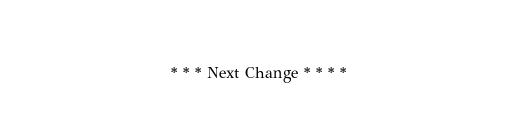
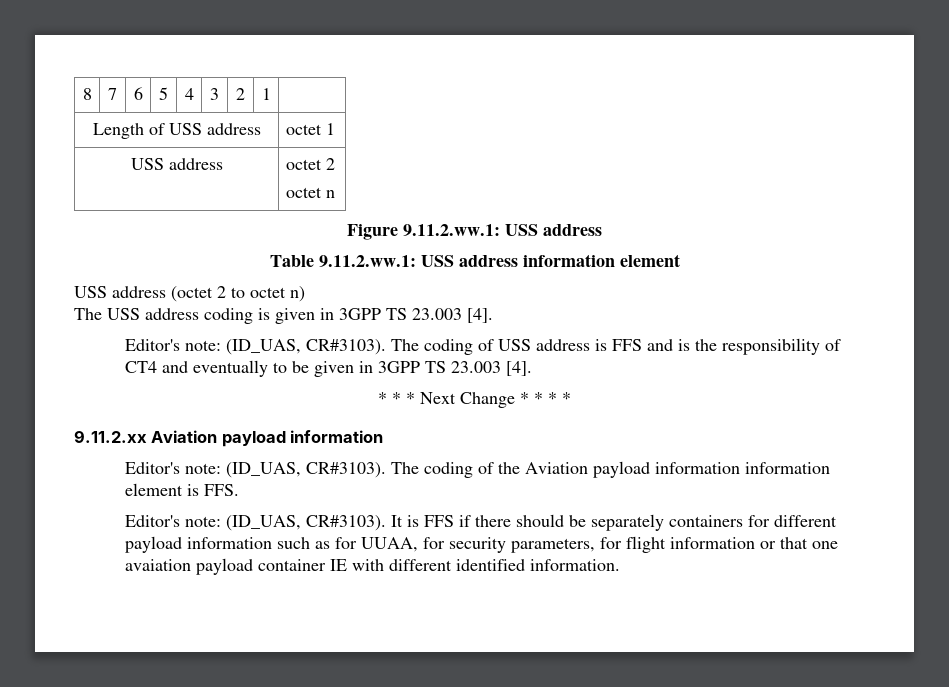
+ 8 | 7 | 6 | 5 | 4 | 3 | 2 | 1 |
+ Length of USS address | octet 1
+ USS address | octet 2
+ octet n
+ Figure 9.11.2.ww.1: USS address
+ Table 9.11.2.ww.1: USS address information element
+ USS address (octet 2 to octet n)
+ The USS address coding is given in 3GPP TS 23.003 [4].
+ Editor's note: (ID_UAS, CR#3103). The coding of USS address is FFS and is the responsibility of CT4 and eventually to be given in 3GPP TS 23.003 [4].
+ 9.11.2.xx Aviation payload information
+ Editor's note: (ID_UAS, CR#3103). The coding of the Aviation payload information information element is FFS.
+ Editor's note: (ID_UAS, CR#3103). It is FFS if there should be separately containers for different payload information such as for UUAA, for security parameters, for flight information or that one avaiation payload container IE with different identified information.

